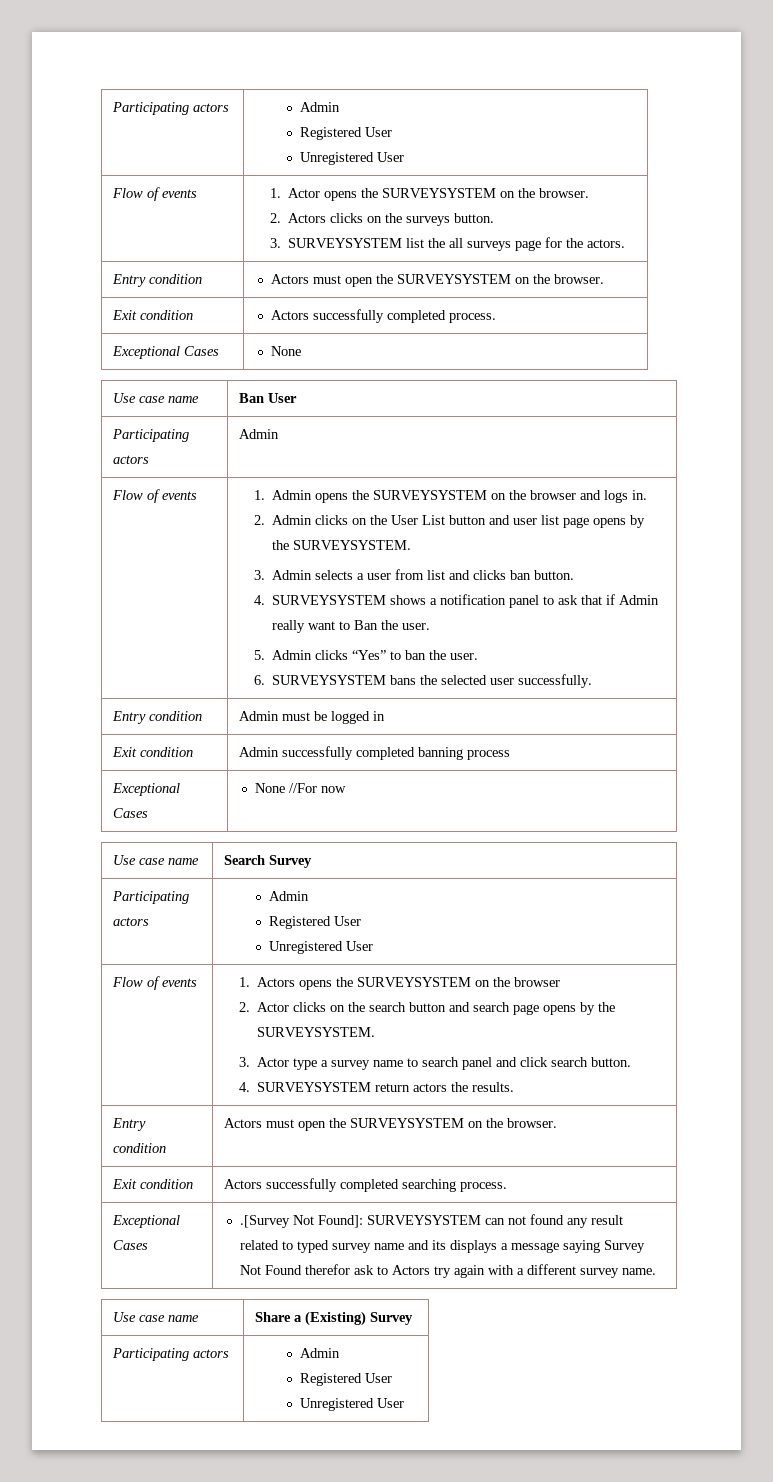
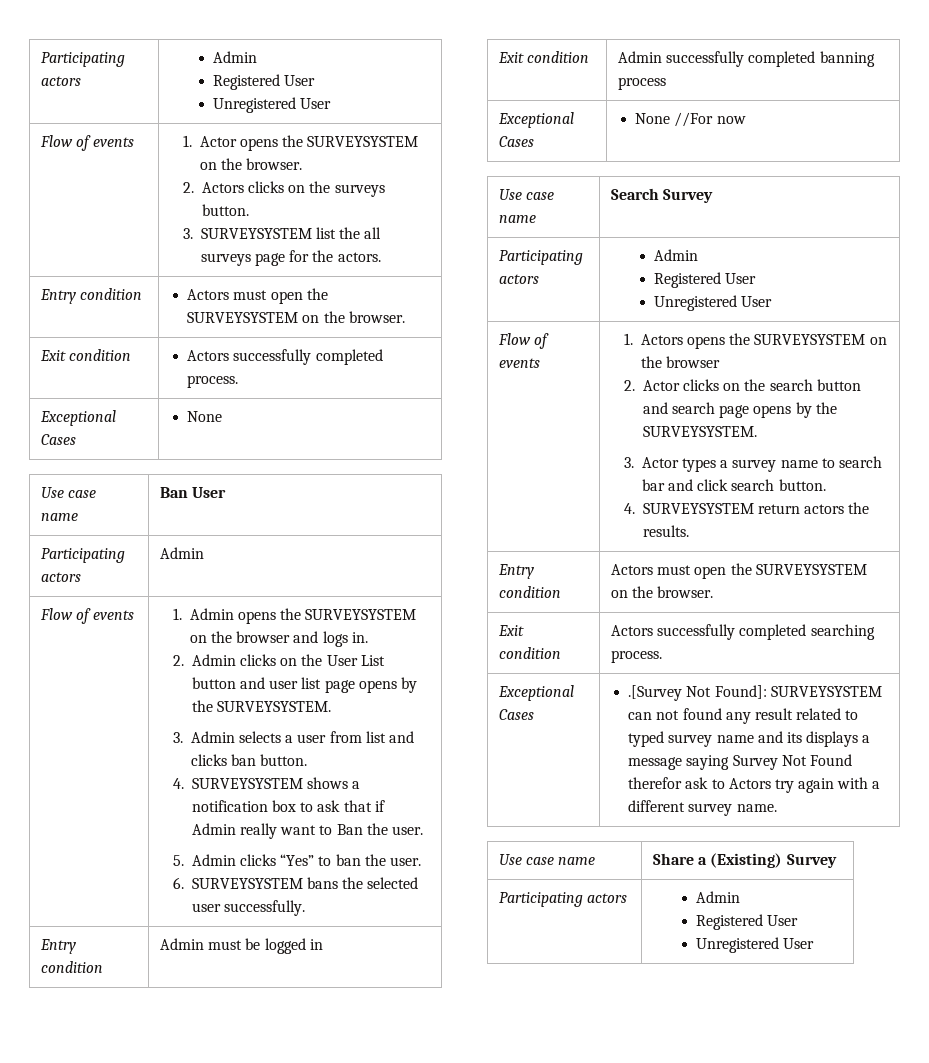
- 4. SURVEYSYSTEM shows a notification panel to ask that if Admin really want to Ban the user.
+ 4. SURVEYSYSTEM shows a notification box to ask that if Admin really want to Ban the user.
- 3. Actor type a survey name to search panel and click search button.
+ 3. Actor types a survey name to search bar and click search button.

